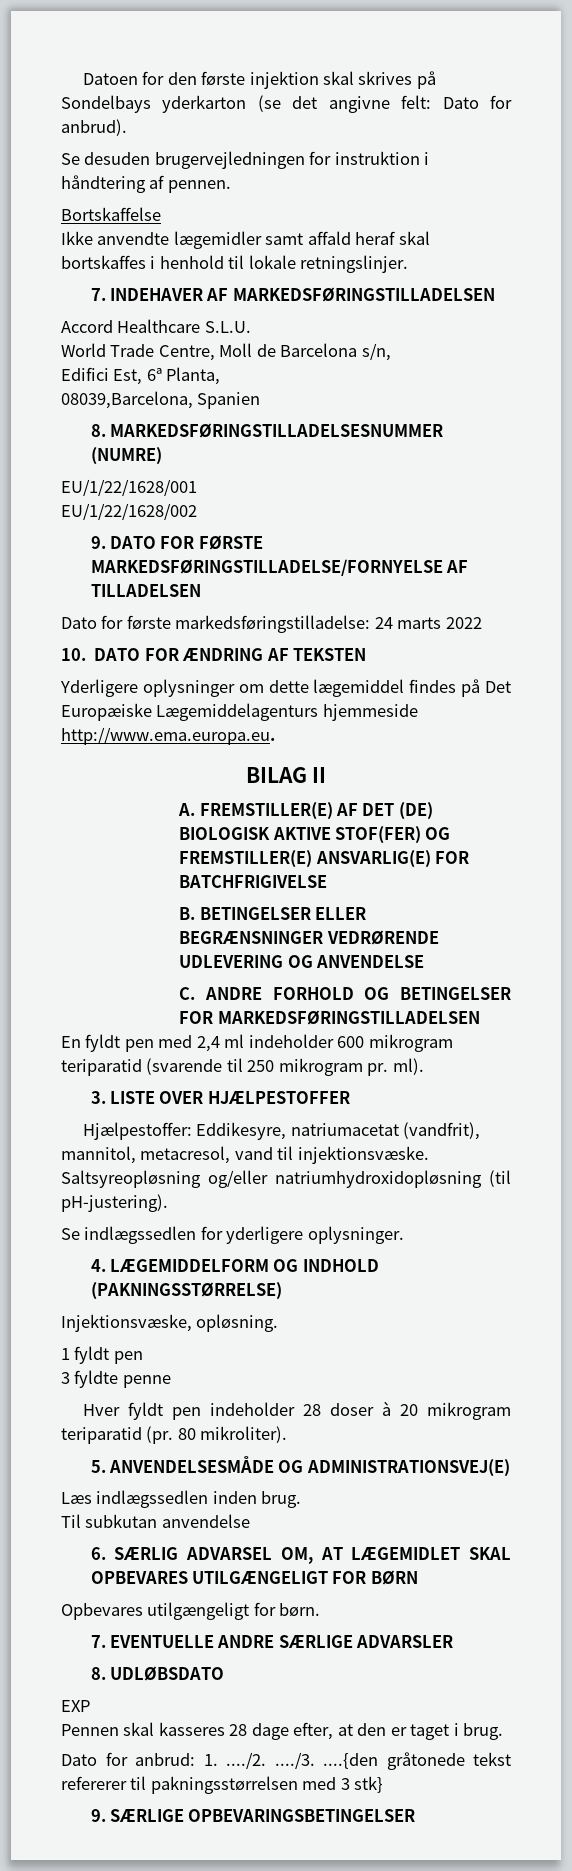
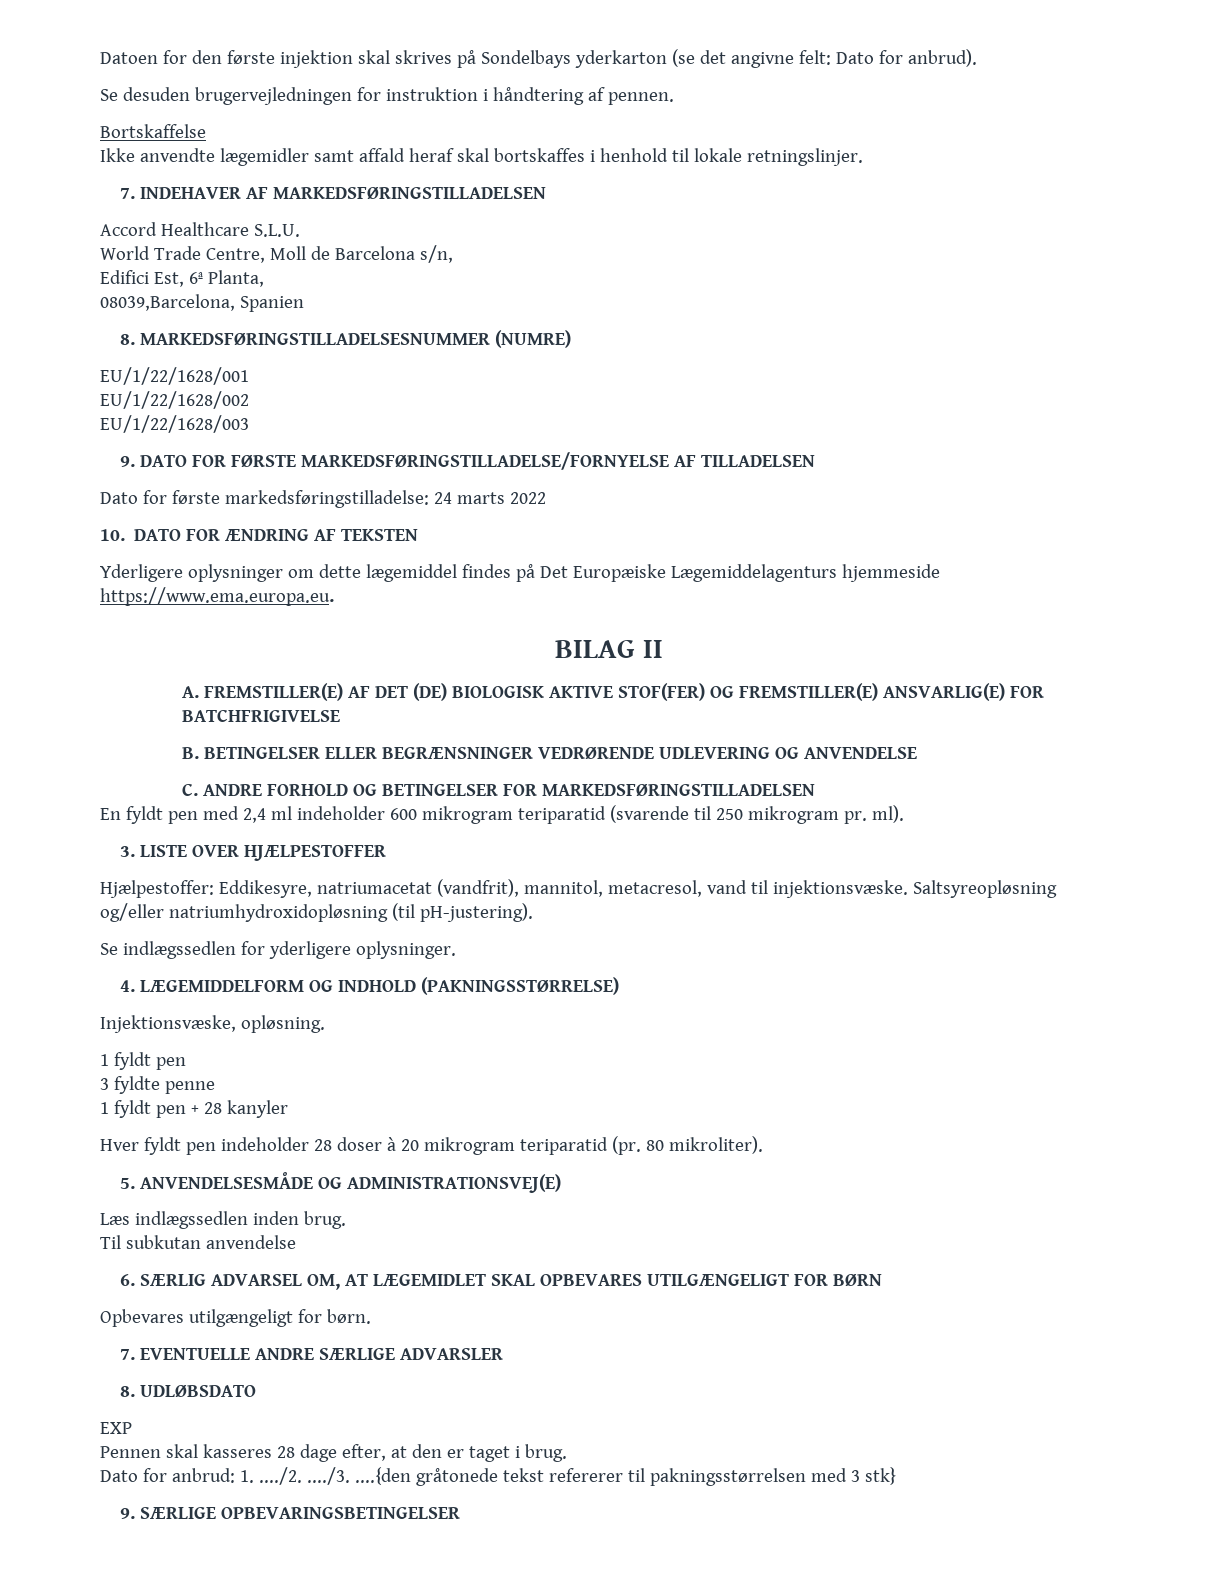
+ EU/1/22/1628/003
- Yderligere oplysninger om dette lægemiddel findes på Det Europæiske Lægemiddelagenturs hjemmeside http://www.ema.europa.eu.
+ Yderligere oplysninger om dette lægemiddel findes på Det Europæiske Lægemiddelagenturs hjemmeside https://www.ema.europa.eu.
+ 1 fyldt pen + 28 kanyler

